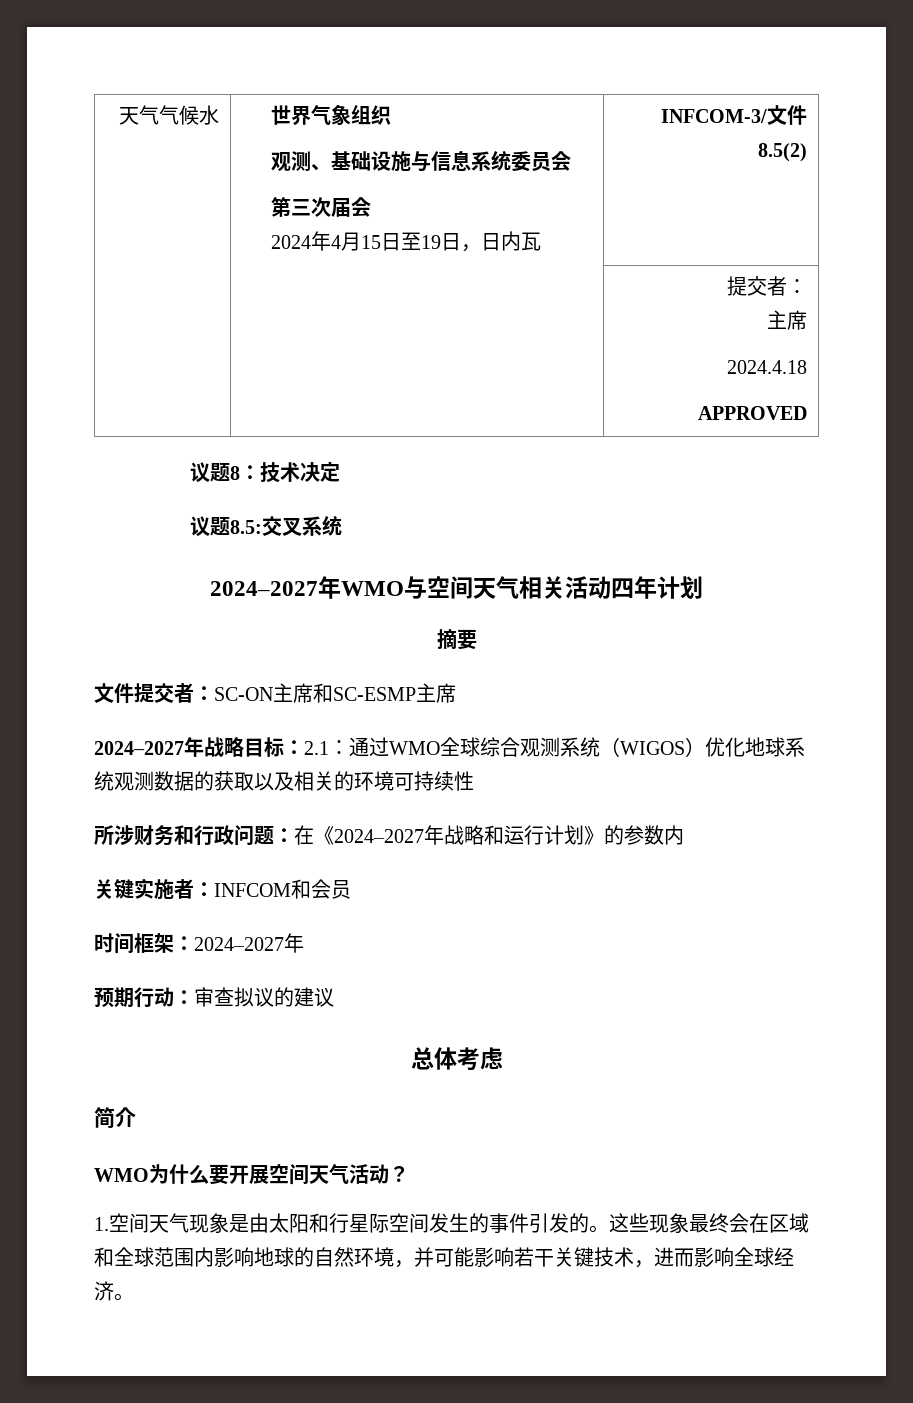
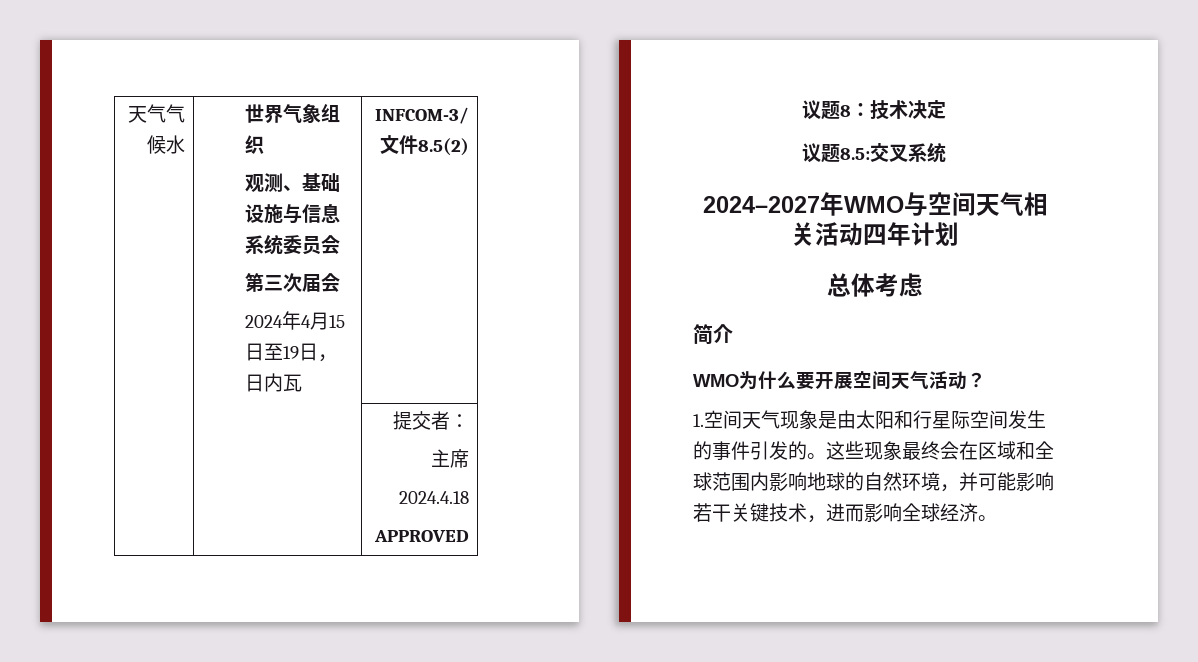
- 摘要
- 文件提交者：SC-ON主席和SC-ESMP主席
- 2024–2027年战略目标：2.1：通过WMO全球综合观测系统（WIGOS）优化地球系统观测数据的获取以及相关的环境可持续性
- 所涉财务和行政问题：在《2024–2027年战略和运行计划》的参数内
- 关键实施者：INFCOM和会员
- 时间框架：2024–2027年
- 预期行动：审查拟议的建议

